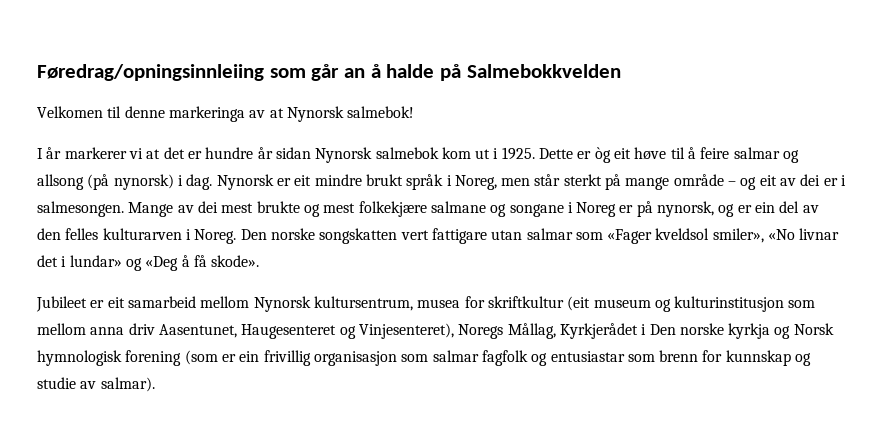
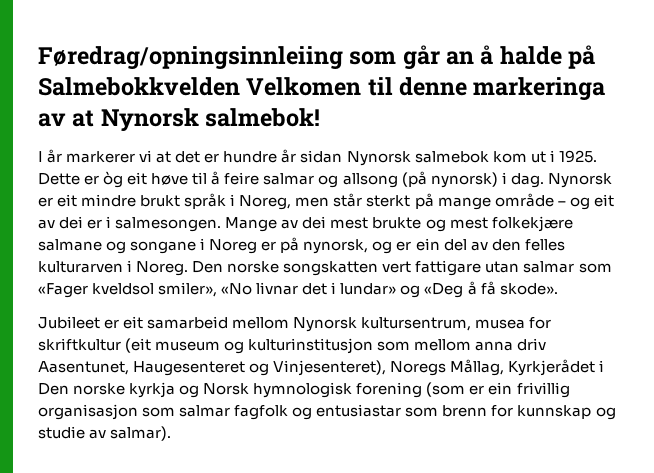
- Føredrag/opningsinnleiing som går an å halde på Salmebokkvelden
- Velkomen til denne markeringa av at Nynorsk salmebok!
+ Føredrag/opningsinnleiing som går an å halde på Salmebokkvelden Velkomen til denne markeringa av at Nynorsk salmebok!

